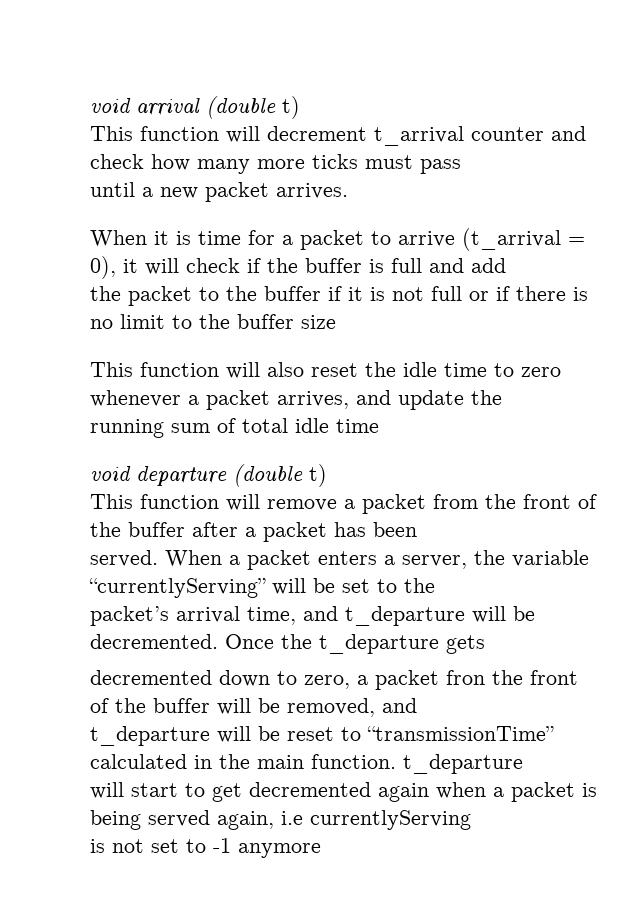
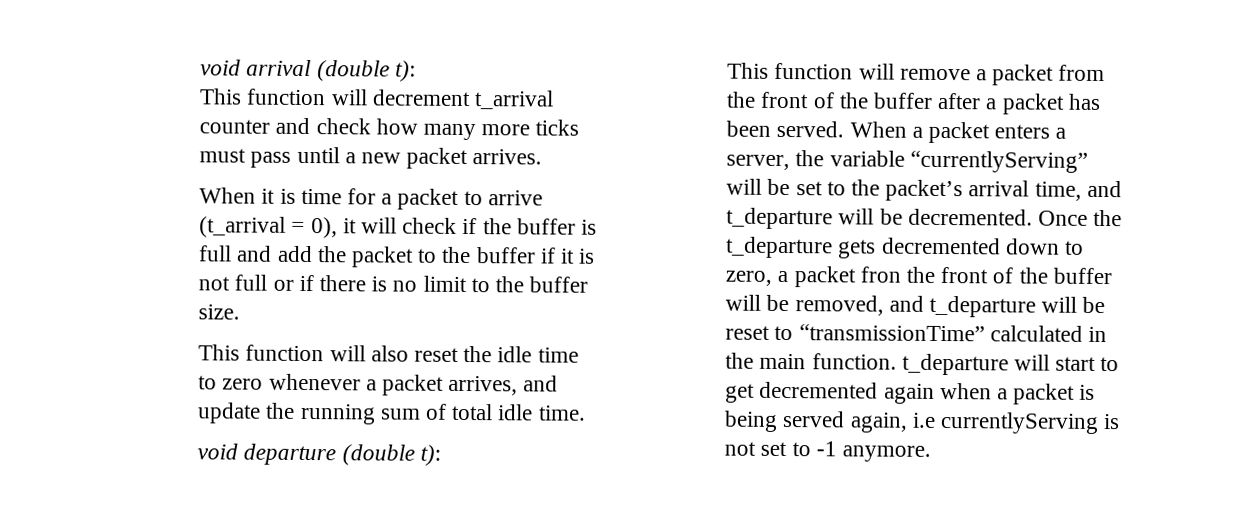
- void arrival (double t)
+ void arrival (double t):
- This function will decrement t_arrival counter and check how many more ticks must pass
- until a new packet arrives.
+ This function will decrement t_arrival counter and check how many more ticks must pass until a new packet arrives.
- When it is time for a packet to arrive (t_arrival = 0), it will check if the buffer is full and add
- the packet to the buffer if it is not full or if there is no limit to the buffer size
+ When it is time for a packet to arrive (t_arrival = 0), it will check if the buffer is full and add the packet to the buffer if it is not full or if there is no limit to the buffer size.
- This function will also reset the idle time to zero whenever a packet arrives, and update the
- running sum of total idle time
+ This function will also reset the idle time to zero whenever a packet arrives, and update the running sum of total idle time.
- void departure (double t)
+ void departure (double t):
- This function will remove a packet from the front of the buffer after a packet has been
- served.
+ This function will remove a packet from the front of the buffer after a packet has been served.
- When a packet enters a server, the variable “currentlyServing” will be set to the
- packet’s arrival time, and t_departure will be decremented.
+ When a packet enters a server, the variable “currentlyServing” will be set to the packet’s arrival time, and t_departure will be decremented.
- Once the t_departure gets
- decremented down to zero, a packet fron the front of the buffer will be removed, and
- t_departure will be reset to “transmissionTime” calculated in the main function. t_departure
- will start to get decremented again when a packet is being served again, i.e currentlyServing
- is not set to -1 anymore
+ Once the t_departure gets decremented down to zero, a packet fron the front of the buffer will be removed, and t_departure will be reset to “transmissionTime” calculated in the main function. t_departure will start to get decremented again when a packet is being served again, i.e currentlyServing is not set to -1 anymore.

